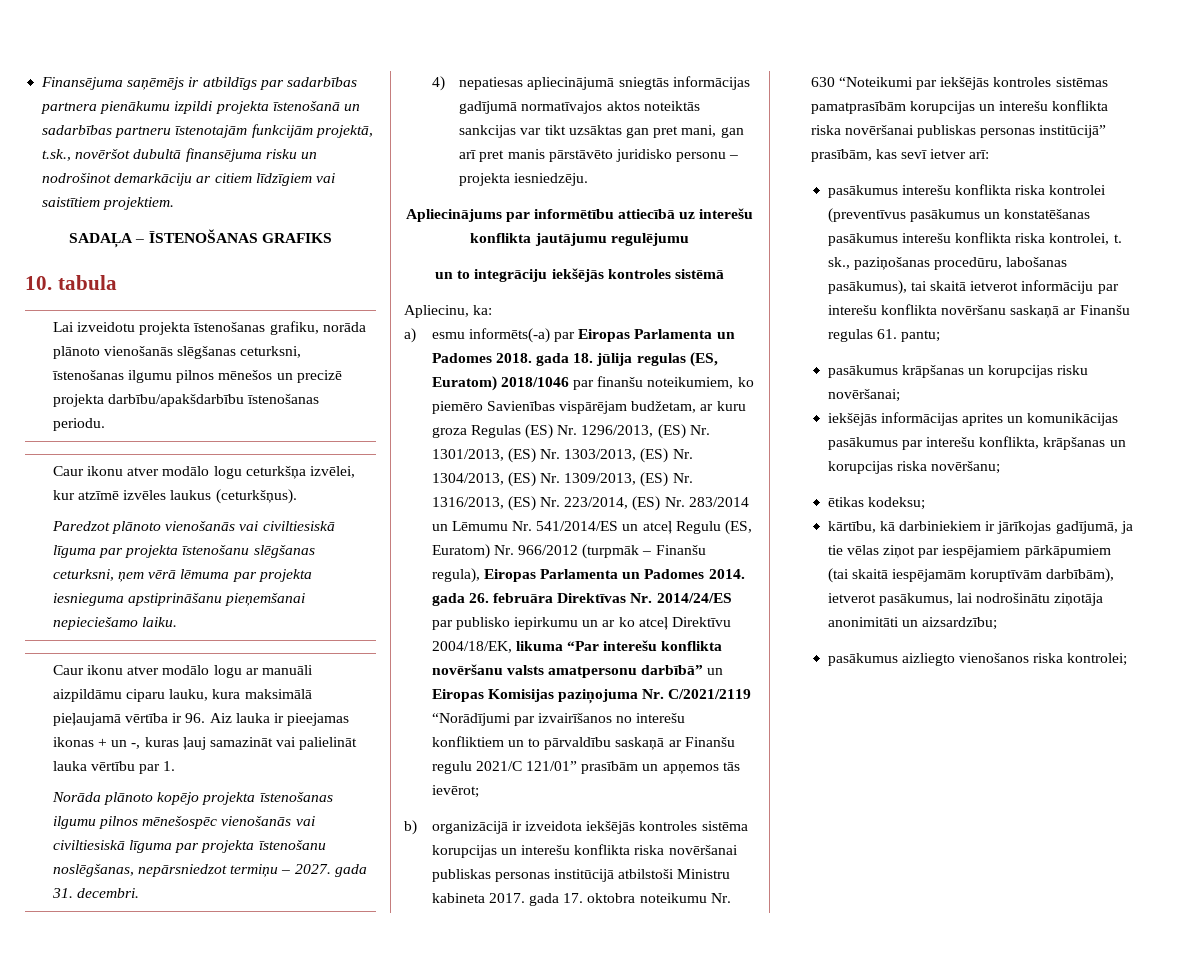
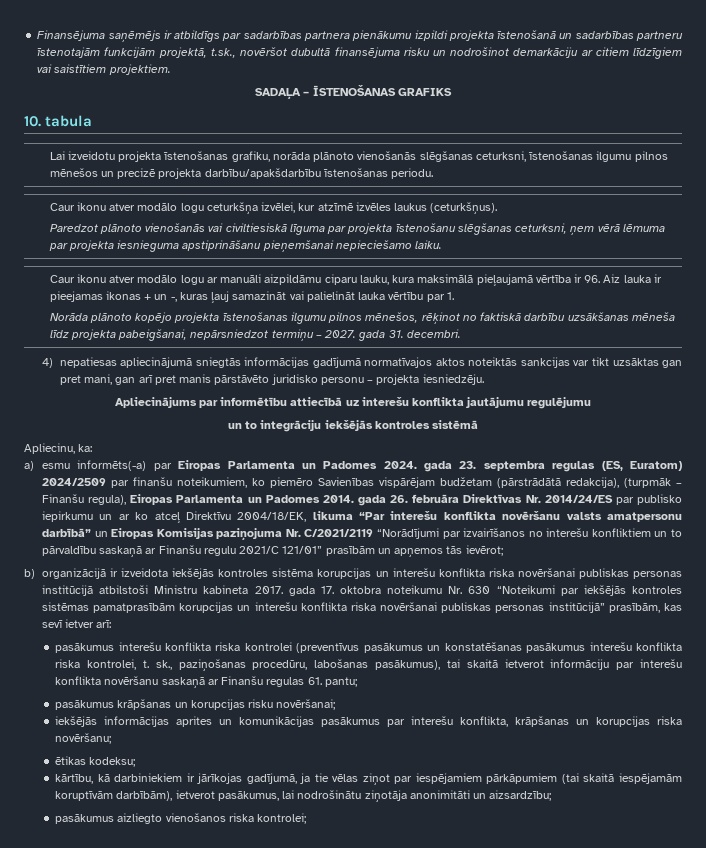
- Norāda plānoto kopējo projekta īstenošanas ilgumu pilnos mēnešospēc vienošanās vai civiltiesiskā līguma par projekta īstenošanu noslēgšanas, nepārsniedzot termiņu – 2027. gada 31. decembri.
+ Norāda plānoto kopējo projekta īstenošanas ilgumu pilnos mēnešos, rēķinot no faktiskā darbību uzsākšanas mēneša līdz projekta pabeigšanai, nepārsniedzot termiņu – 2027. gada 31. decembri.
- a) esmu informēts(-a) par Eiropas Parlamenta un Padomes 2018. gada 18. jūlija regulas (ES, Euratom) 2018/1046 par finanšu noteikumiem, ko piemēro Savienības vispārējam budžetam, ar kuru groza Regulas (ES) Nr. 1296/2013, (ES) Nr. 1301/2013, (ES) Nr. 1303/2013, (ES) Nr. 1304/2013, (ES) Nr. 1309/2013, (ES) Nr. 1316/2013, (ES) Nr. 223/2014, (ES) Nr. 283/2014 un Lēmumu Nr. 541/2014/ES un atceļ Regulu (ES, Euratom) Nr. 966/2012 (turpmāk – Finanšu regula), Eiropas Parlamenta un Padomes 2014. gada 26. februāra Direktīvas Nr. 2014/24/ES par publisko iepirkumu un ar ko atceļ Direktīvu 2004/18/EK, likuma “Par interešu konflikta novēršanu valsts amatpersonu darbībā” un Eiropas Komisijas paziņojuma Nr. C/2021/2119 “Norādījumi par izvairīšanos no interešu konfliktiem un to pārvaldību saskaņā ar Finanšu regulu 2021/C 121/01” prasībām un apņemos tās ievērot;
+ a) esmu informēts(-a) par Eiropas Parlamenta un Padomes 2024. gada 23. septembra regulas (ES, Euratom) 2024/2509 par finanšu noteikumiem, ko piemēro Savienības vispārējam budžetam (pārstrādātā redakcija), (turpmāk – Finanšu regula), Eiropas Parlamenta un Padomes 2014. gada 26. februāra Direktīvas Nr. 2014/24/ES par publisko iepirkumu un ar ko atceļ Direktīvu 2004/18/EK, likuma “Par interešu konflikta novēršanu valsts amatpersonu darbībā” un Eiropas Komisijas paziņojuma Nr. C/2021/2119 “Norādījumi par izvairīšanos no interešu konfliktiem un to pārvaldību saskaņā ar Finanšu regulu 2021/C 121/01” prasībām un apņemos tās ievērot;

